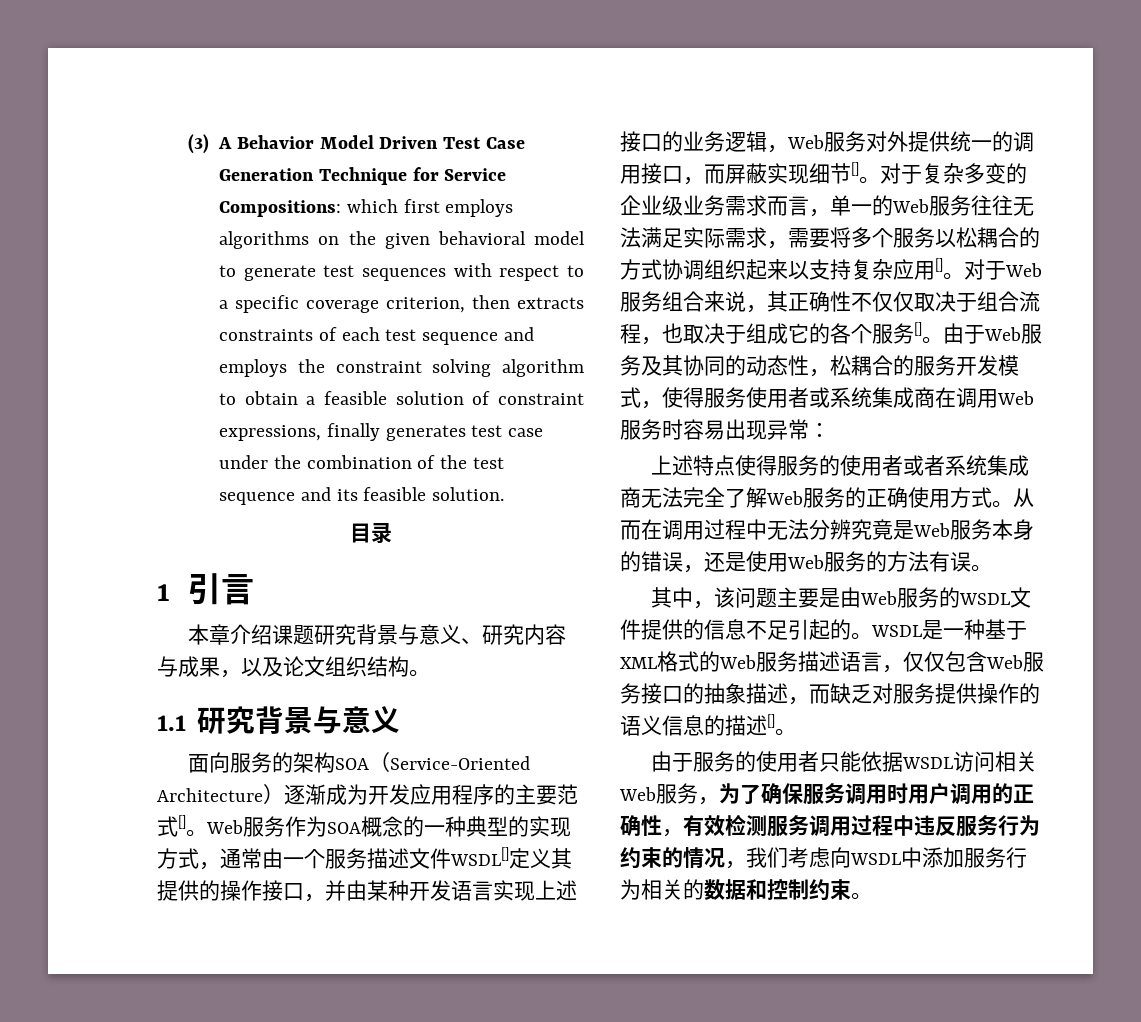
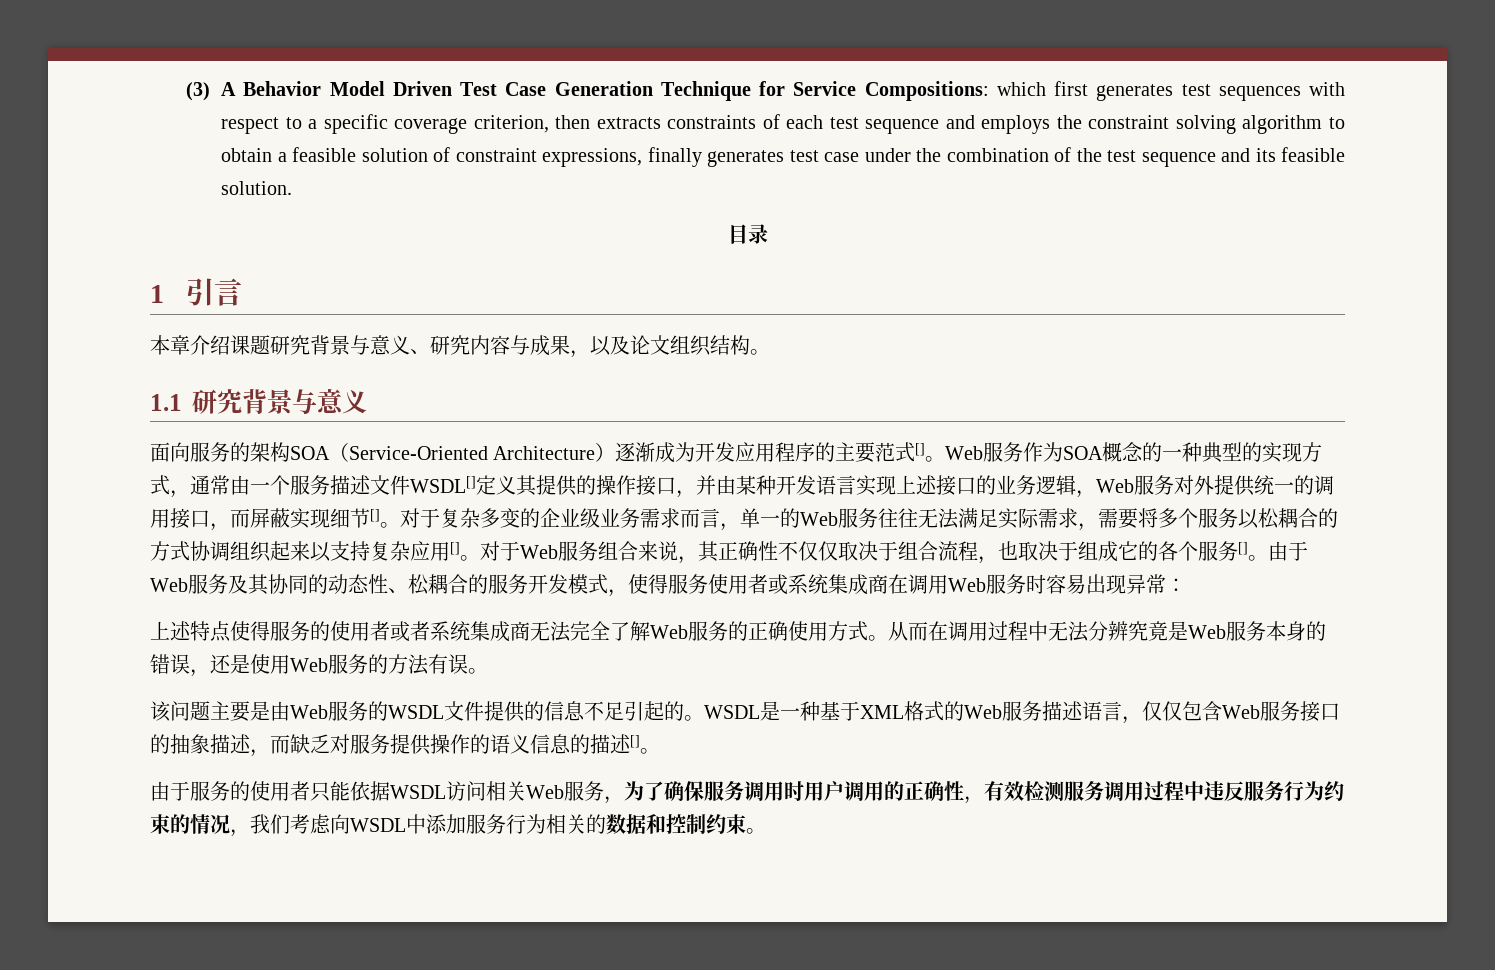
- (3) A Behavior Model Driven Test Case Generation Technique for Service Compositions: which first employs algorithms on the given behavioral model to generate test sequences with respect to a specific coverage criterion, then extracts constraints of each test sequence and employs the constraint solving algorithm to obtain a feasible solution of constraint expressions, finally generates test case under the combination of the test sequence and its feasible solution.
+ (3) A Behavior Model Driven Test Case Generation Technique for Service Compositions: which first generates test sequences with respect to a specific coverage criterion, then extracts constraints of each test sequence and employs the constraint solving algorithm to obtain a feasible solution of constraint expressions, finally generates test case under the combination of the test sequence and its feasible solution.
- 由于Web服务及其协同的动态性，松耦合的服务开发模式，使得服务使用者或系统集成商在调用Web服务时容易出现异常：
+ 由于Web服务及其协同的动态性、松耦合的服务开发模式，使得服务使用者或系统集成商在调用Web服务时容易出现异常：
- 其中，该问题主要是由Web服务的WSDL文件提供的信息不足引起的。
+ 该问题主要是由Web服务的WSDL文件提供的信息不足引起的。

